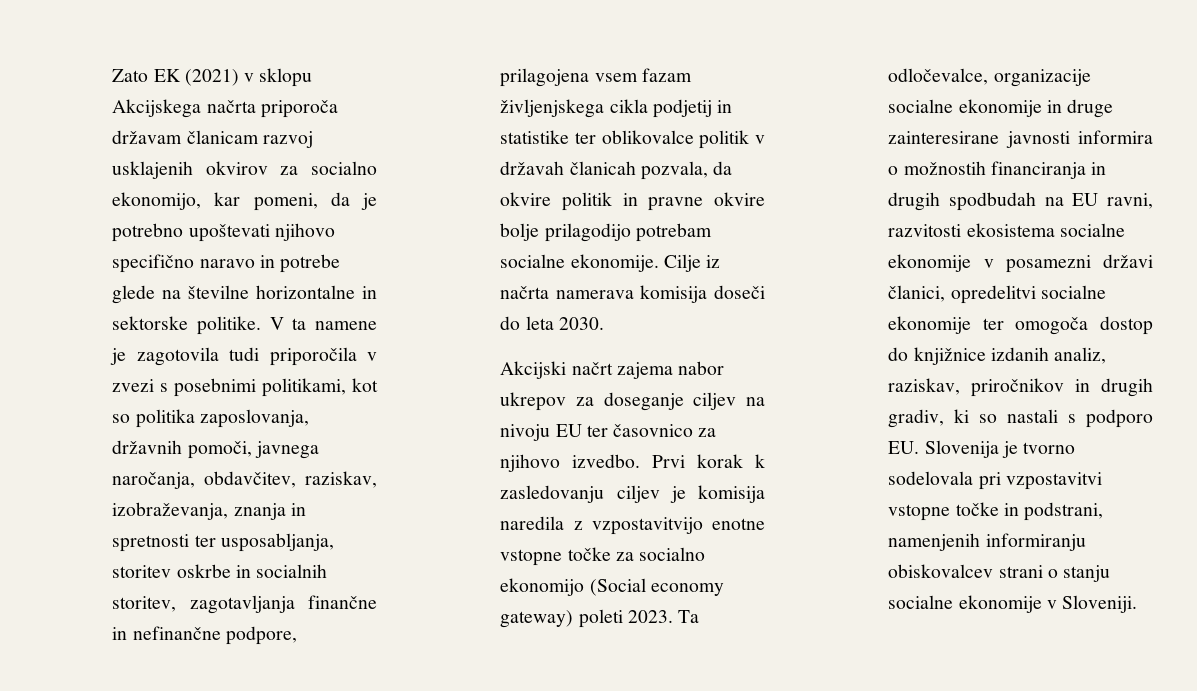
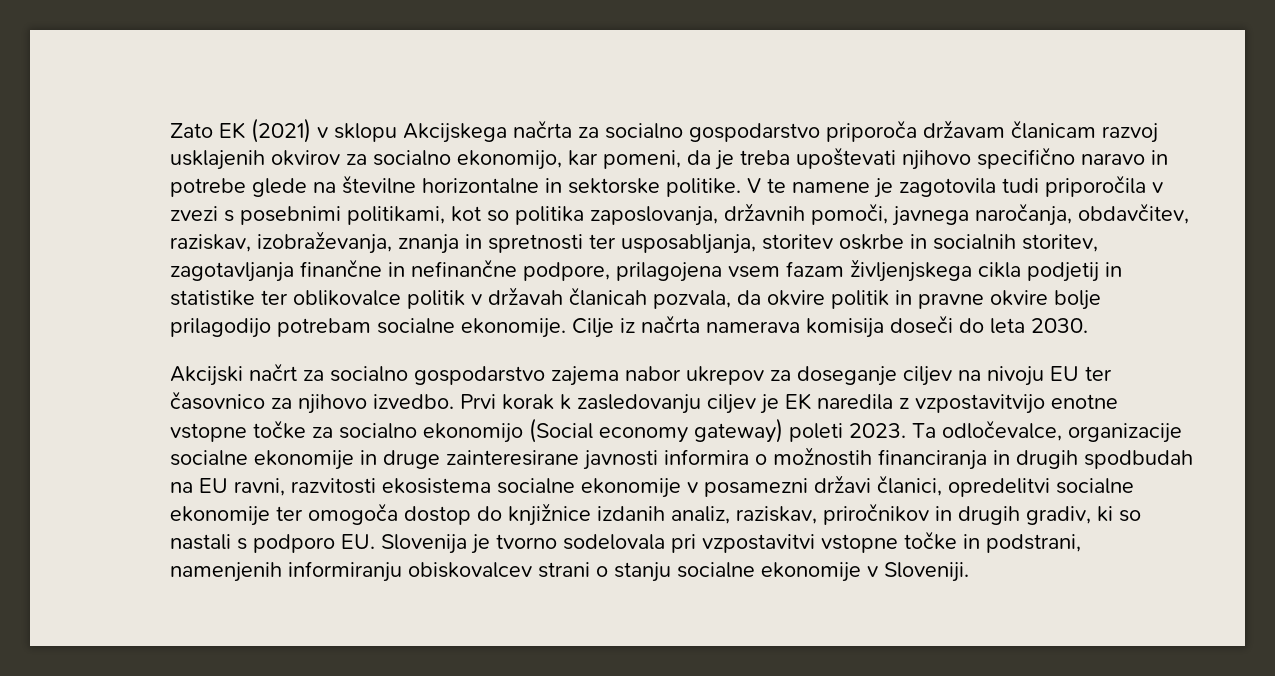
- Zato EK (2021) v sklopu Akcijskega načrta priporoča državam članicam razvoj usklajenih okvirov za socialno ekonomijo, kar pomeni, da je potrebno upoštevati njihovo specifično naravo in potrebe glede na številne horizontalne in sektorske politike.
+ Zato EK (2021) v sklopu Akcijskega načrta za socialno gospodarstvo priporoča državam članicam razvoj usklajenih okvirov za socialno ekonomijo, kar pomeni, da je treba upoštevati njihovo specifično naravo in potrebe glede na številne horizontalne in sektorske politike.
- V ta namene je zagotovila tudi priporočila v zvezi s posebnimi politikami, kot so politika zaposlovanja, državnih pomoči, javnega naročanja, obdavčitev, raziskav, izobraževanja, znanja in spretnosti ter usposabljanja, storitev oskrbe in socialnih storitev, zagotavljanja finančne in nefinančne podpore, prilagojena vsem fazam življenjskega cikla podjetij in statistike ter oblikovalce politik v državah članicah pozvala, da okvire politik in pravne okvire bolje prilagodijo potrebam socialne ekonomije.
+ V te namene je zagotovila tudi priporočila v zvezi s posebnimi politikami, kot so politika zaposlovanja, državnih pomoči, javnega naročanja, obdavčitev, raziskav, izobraževanja, znanja in spretnosti ter usposabljanja, storitev oskrbe in socialnih storitev, zagotavljanja finančne in nefinančne podpore, prilagojena vsem fazam življenjskega cikla podjetij in statistike ter oblikovalce politik v državah članicah pozvala, da okvire politik in pravne okvire bolje prilagodijo potrebam socialne ekonomije.
- Akcijski načrt zajema nabor ukrepov za doseganje ciljev na nivoju EU ter časovnico za njihovo izvedbo.
+ Akcijski načrt za socialno gospodarstvo zajema nabor ukrepov za doseganje ciljev na nivoju EU ter časovnico za njihovo izvedbo.
- Prvi korak k zasledovanju ciljev je komisija naredila z vzpostavitvijo enotne vstopne točke za socialno ekonomijo (Social economy gateway) poleti 2023.
+ Prvi korak k zasledovanju ciljev je EK naredila z vzpostavitvijo enotne vstopne točke za socialno ekonomijo (Social economy gateway) poleti 2023.

